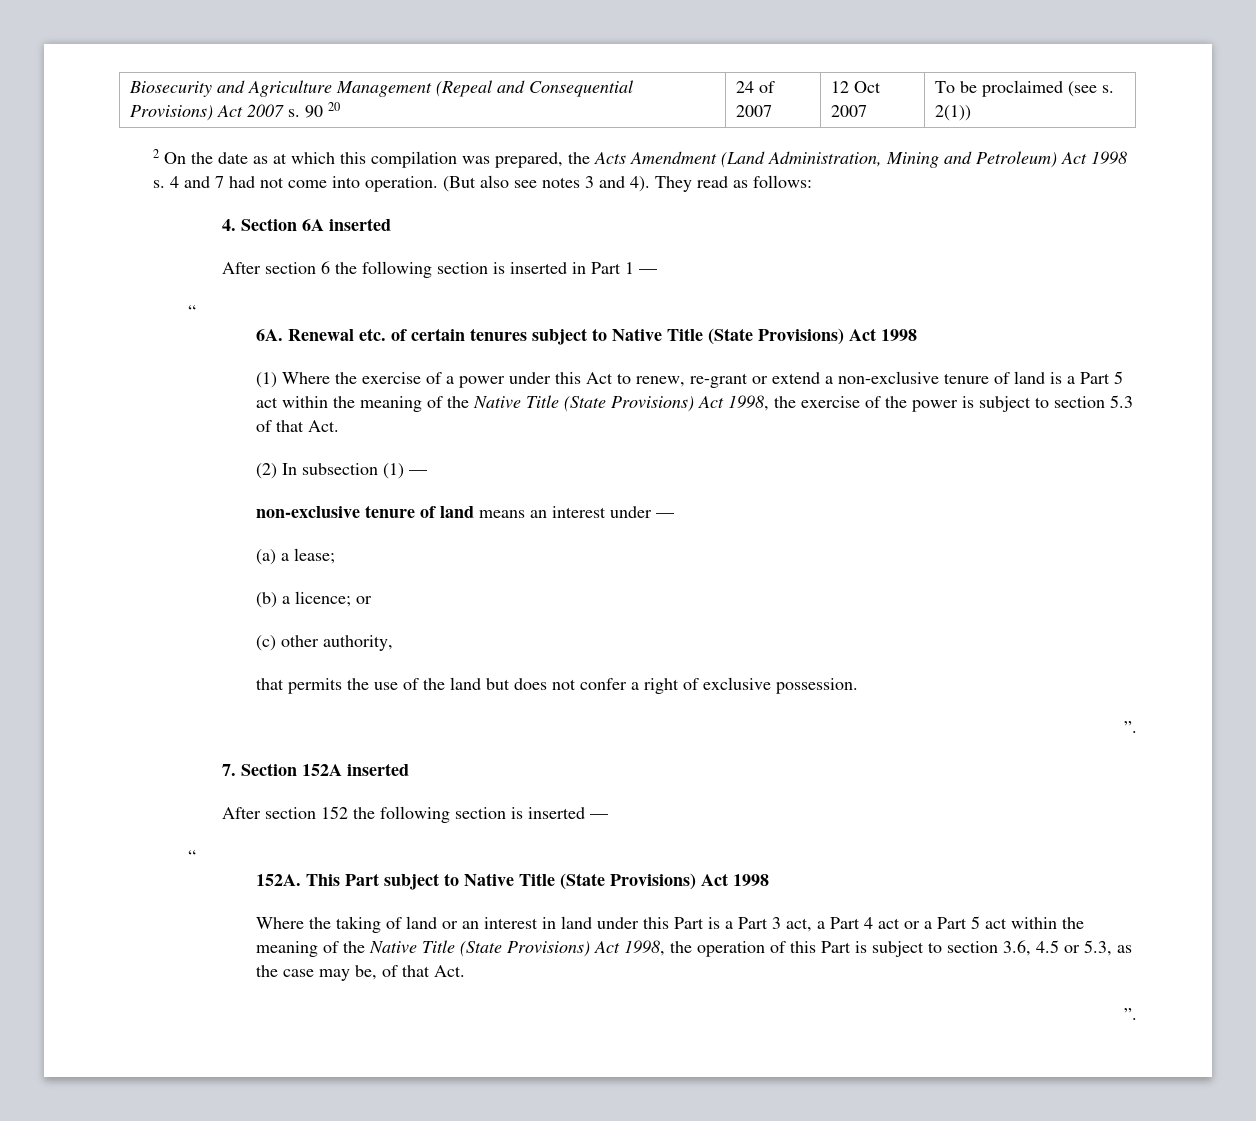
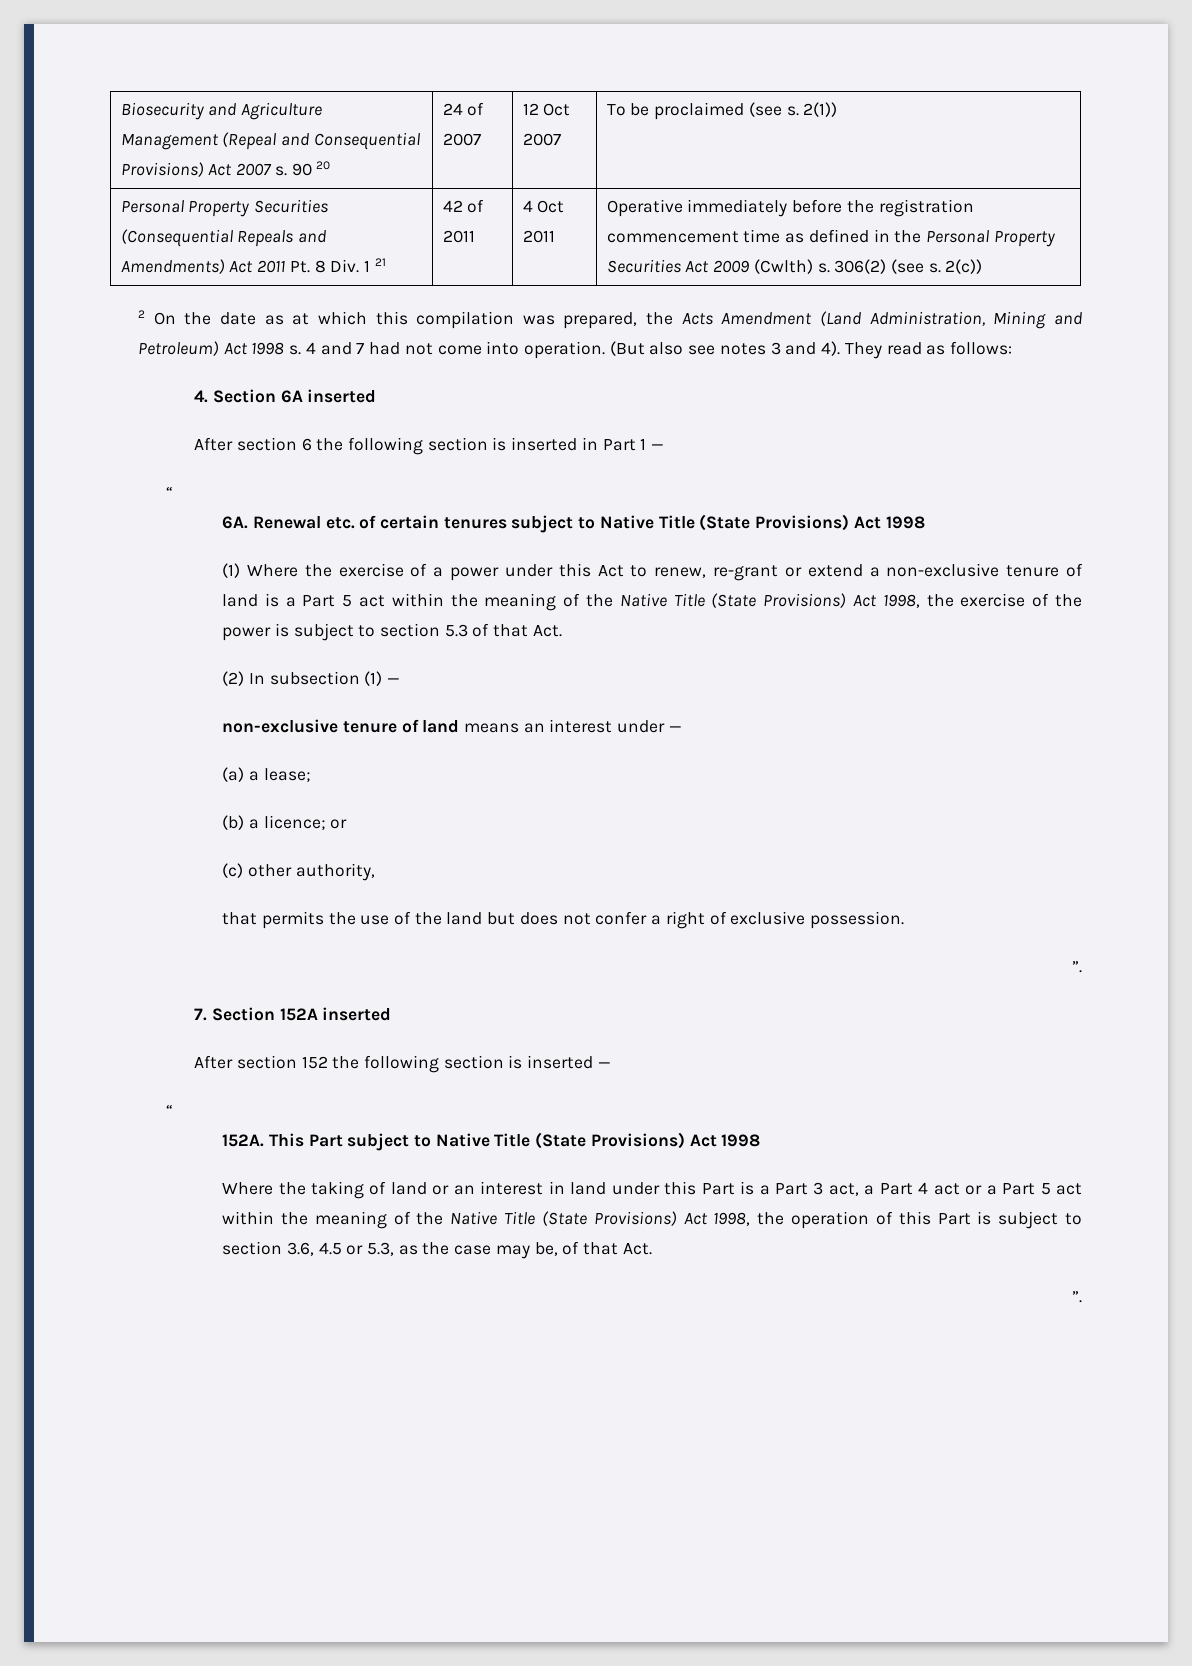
+ Personal Property Securities (Consequential Repeals and Amendments) Act 2011 Pt. 8 Div. 1 21 | 42 of 2011 | 4 Oct 2011 | Operative immediately before the registration commencement time as defined in the Personal Property Securities Act 2009 (Cwlth) s. 306(2) (see s. 2(c))

